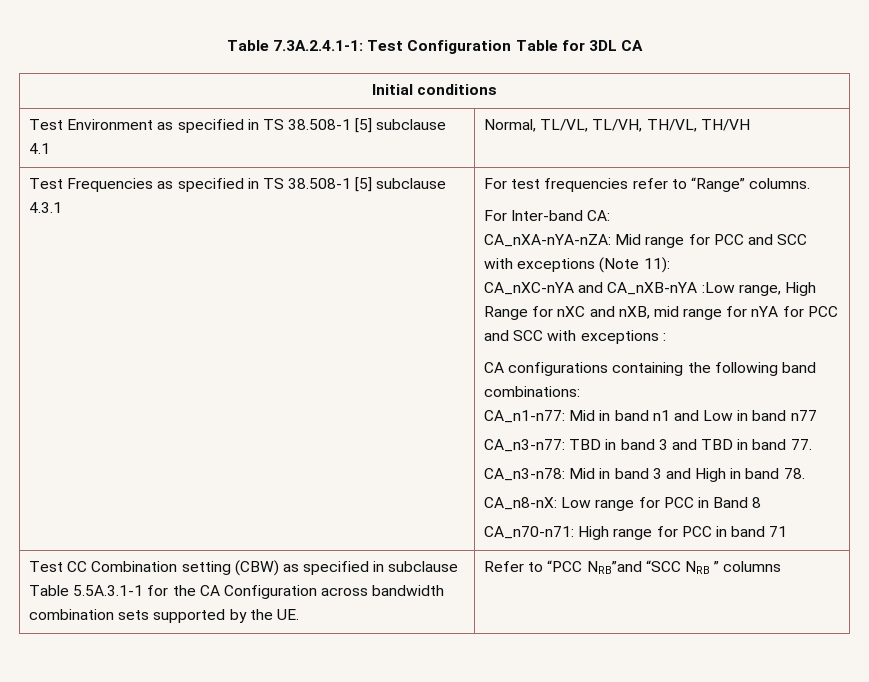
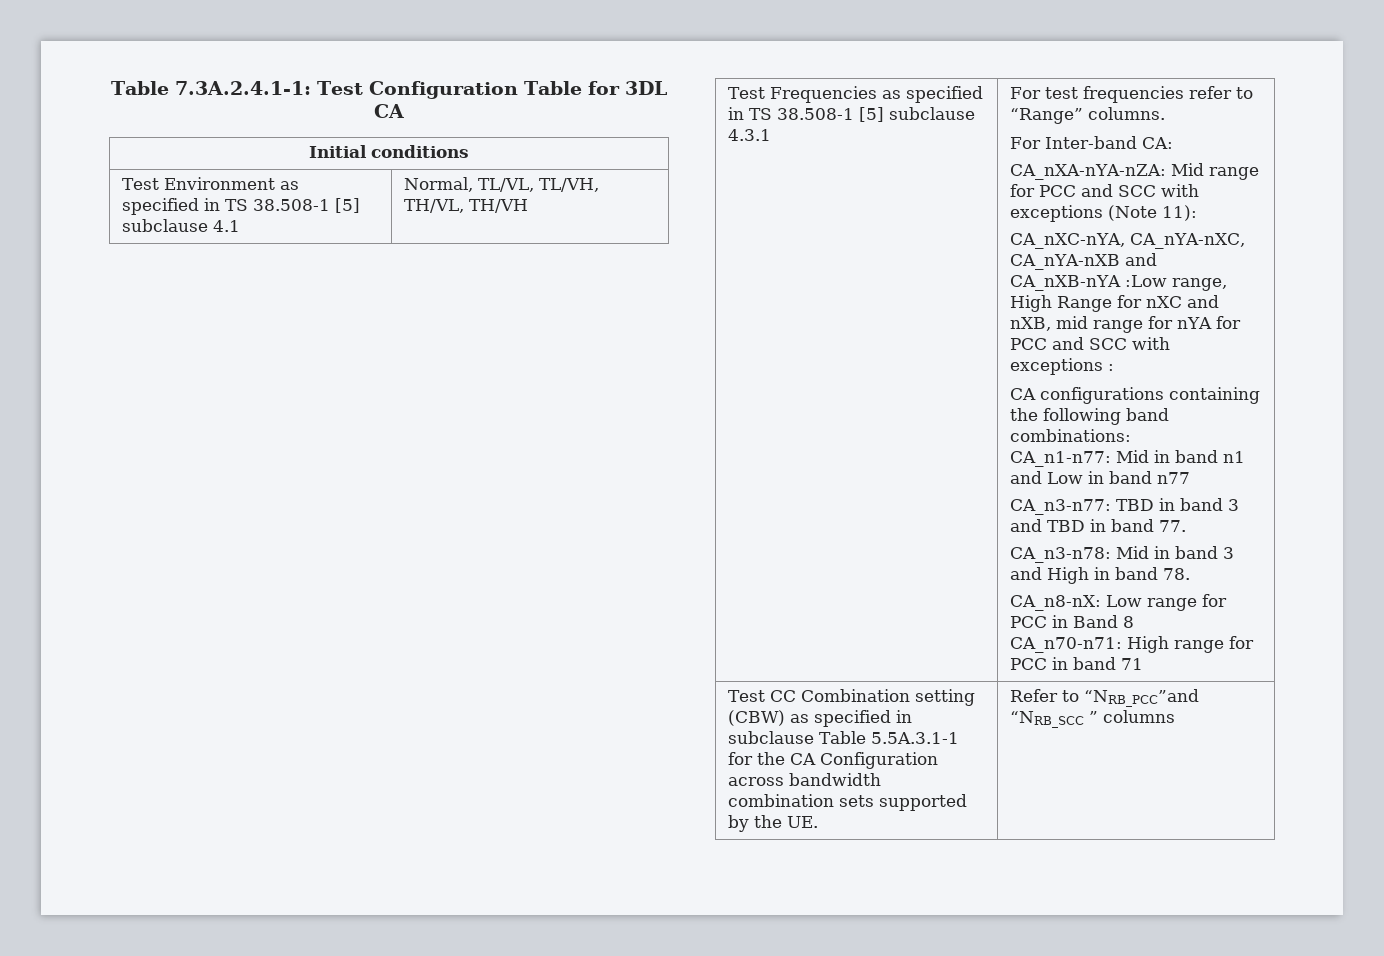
- CA_nXC-nYA and CA_nXB-nYA :Low range, High Range for nXC and nXB, mid range for nYA for PCC and SCC with exceptions :
+ CA_nXC-nYA, CA_nYA-nXC, CA_nYA-nXB and CA_nXB-nYA :Low range, High Range for nXC and nXB, mid range for nYA for PCC and SCC with exceptions :
- Test CC Combination setting (CBW) as specified in subclause Table 5.5A.3.1-1 for the CA Configuration across bandwidth combination sets supported by the UE. | Refer to “PCC NRB”and “SCC NRB ” columns
+ Test CC Combination setting (CBW) as specified in subclause Table 5.5A.3.1-1 for the CA Configuration across bandwidth combination sets supported by the UE. | Refer to “NRB_PCC”and “NRB_SCC ” columns

